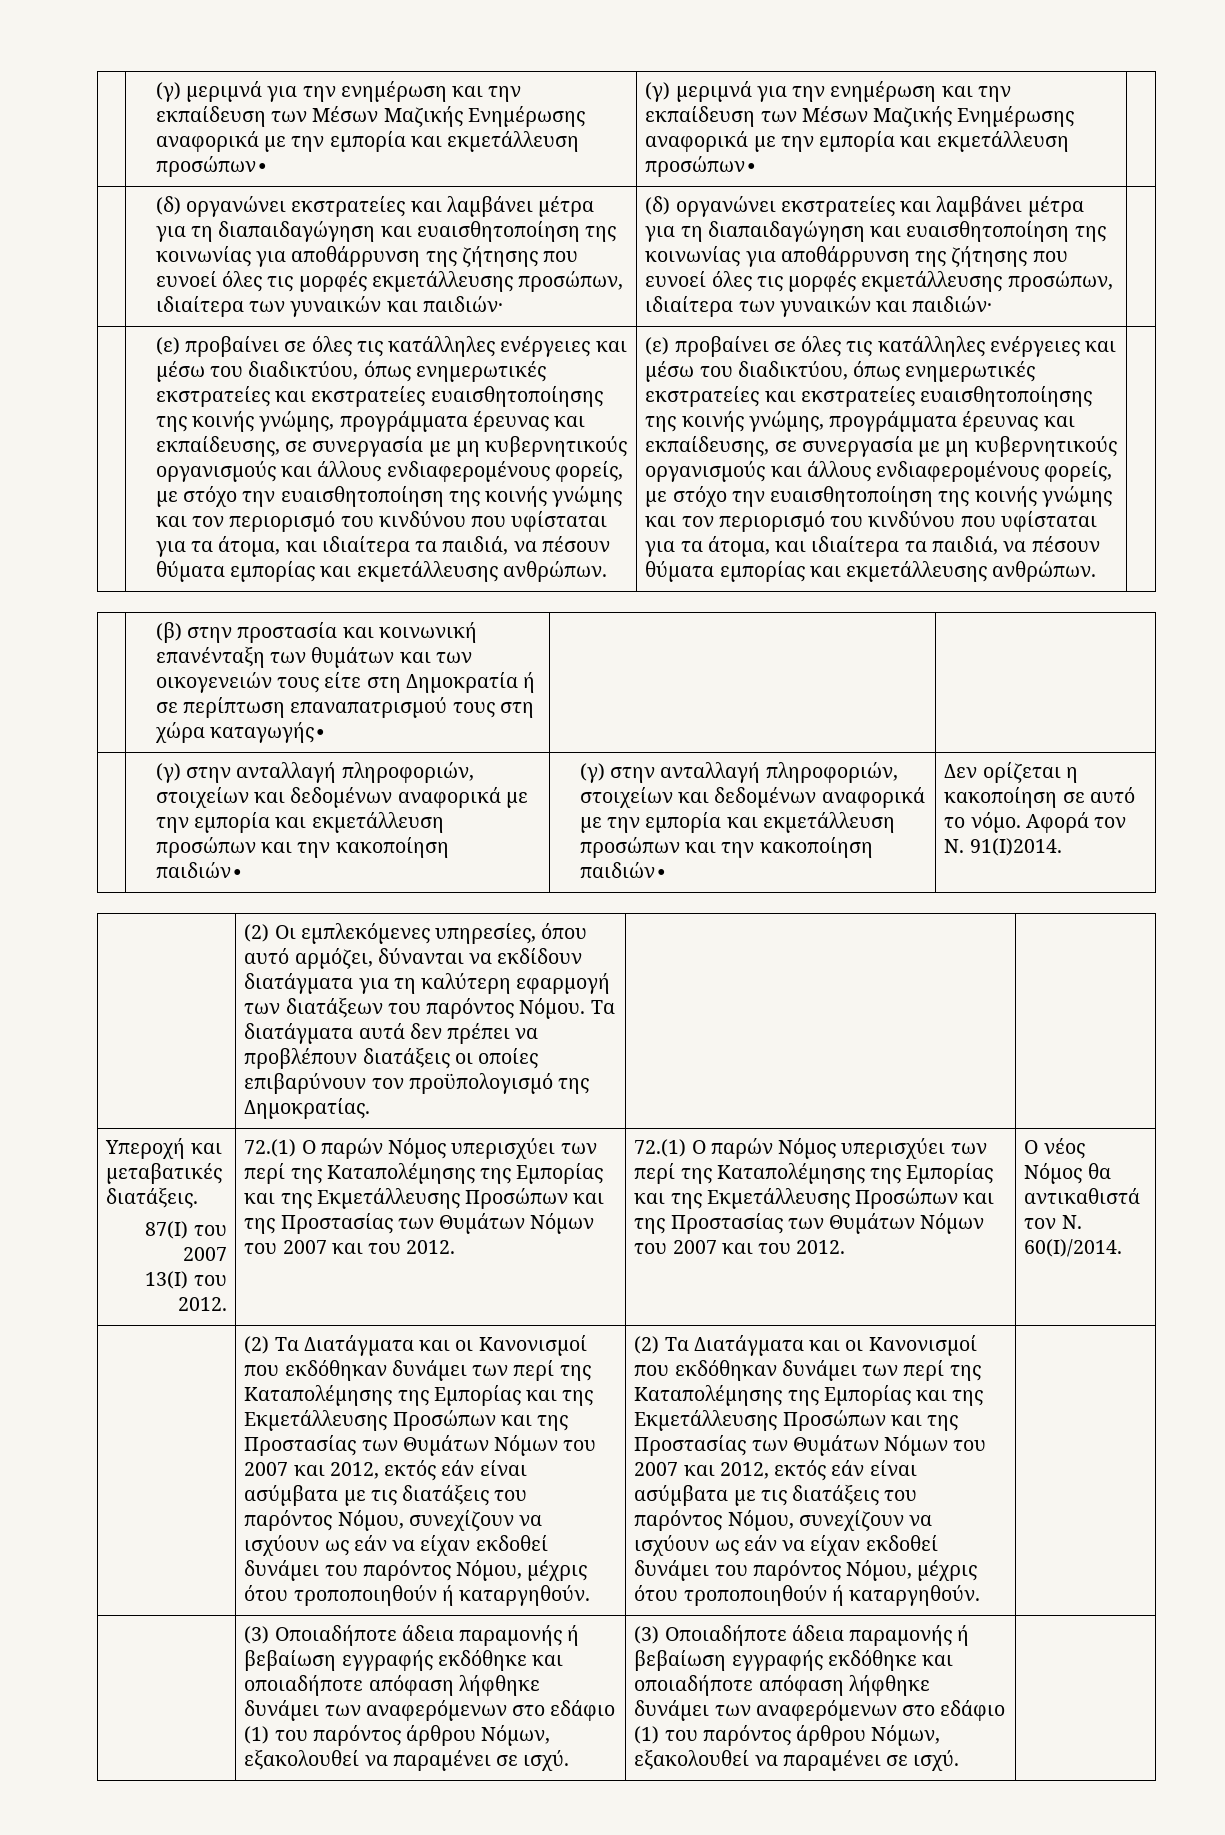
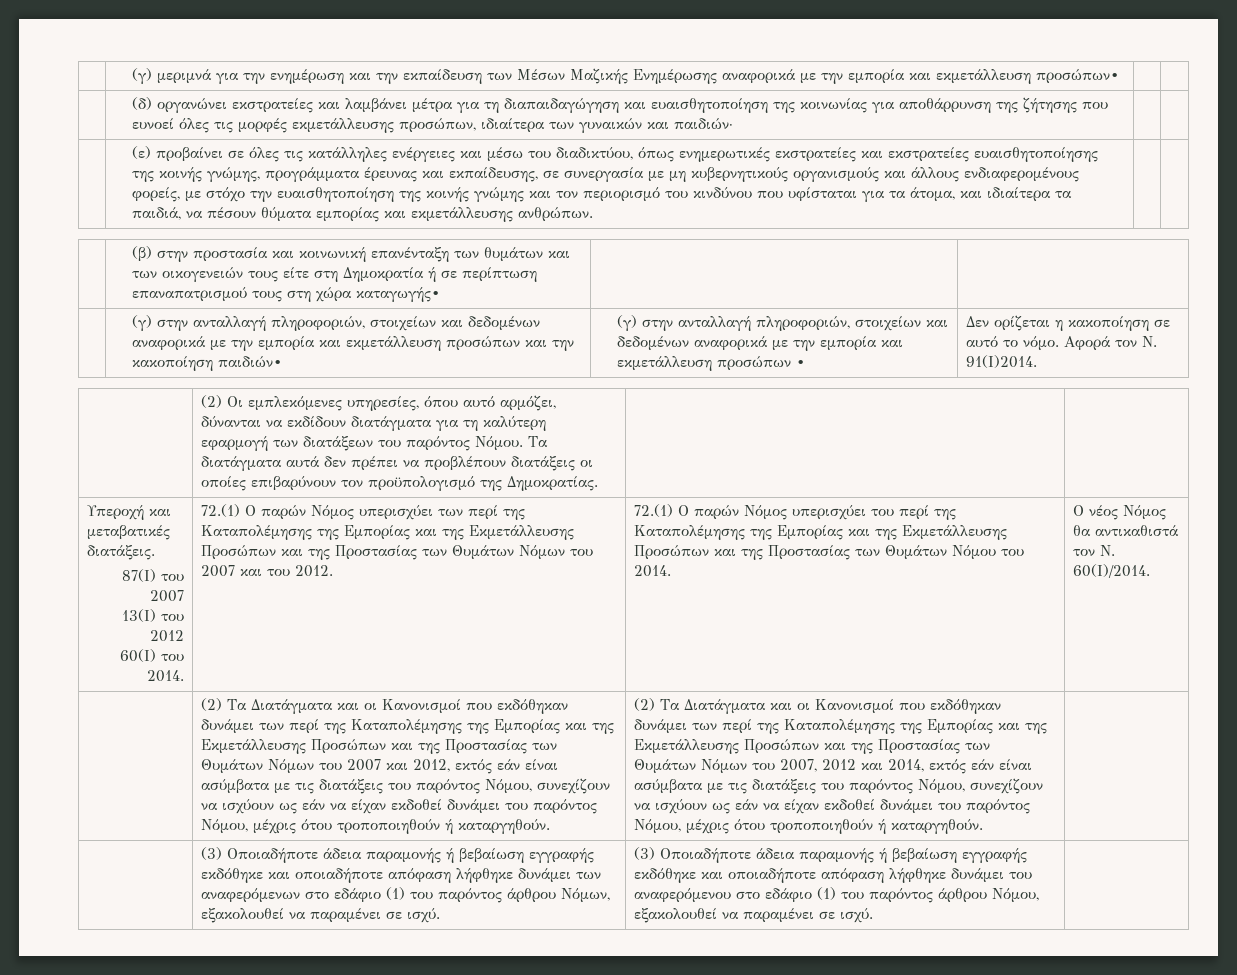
- | (γ) μεριμνά για την ενημέρωση και την εκπαίδευση των Μέσων Μαζικής Ενημέρωσης αναφορικά με την εμπορία και εκμετάλλευση προσώπων∙ | (γ) μεριμνά για την ενημέρωση και την εκπαίδευση των Μέσων Μαζικής Ενημέρωσης αναφορικά με την εμπορία και εκμετάλλευση προσώπων∙ |
+ | (γ) μεριμνά για την ενημέρωση και την εκπαίδευση των Μέσων Μαζικής Ενημέρωσης αναφορικά με την εμπορία και εκμετάλλευση προσώπων∙ | |
- (δ) οργανώνει εκστρατείες και λαμβάνει μέτρα για τη διαπαιδαγώγηση και ευαισθητοποίηση της κοινωνίας για αποθάρρυνση της ζήτησης που ευνοεί όλες τις μορφές εκμετάλλευσης προσώπων, ιδιαίτερα των γυναικών και παιδιών· | (δ) οργανώνει εκστρατείες και λαμβάνει μέτρα για τη διαπαιδαγώγηση και ευαισθητοποίηση της κοινωνίας για αποθάρρυνση της ζήτησης που ευνοεί όλες τις μορφές εκμετάλλευσης προσώπων, ιδιαίτερα των γυναικών και παιδιών·
+ (δ) οργανώνει εκστρατείες και λαμβάνει μέτρα για τη διαπαιδαγώγηση και ευαισθητοποίηση της κοινωνίας για αποθάρρυνση της ζήτησης που ευνοεί όλες τις μορφές εκμετάλλευσης προσώπων, ιδιαίτερα των γυναικών και παιδιών·
- (ε) προβαίνει σε όλες τις κατάλληλες ενέργειες και μέσω του διαδικτύου, όπως ενημερωτικές εκστρατείες και εκστρατείες ευαισθητοποίησης της κοινής γνώμης, προγράμματα έρευνας και εκπαίδευσης, σε συνεργασία με μη κυβερνητικούς οργανισμούς και άλλους ενδιαφερομένους φορείς, με στόχο την ευαισθητοποίηση της κοινής γνώμης και τον περιορισμό του κινδύνου που υφίσταται για τα άτομα, και ιδιαίτερα τα παιδιά, να πέσουν θύματα εμπορίας και εκμετάλλευσης ανθρώπων. | (ε) προβαίνει σε όλες τις κατάλληλες ενέργειες και μέσω του διαδικτύου, όπως ενημερωτικές εκστρατείες και εκστρατείες ευαισθητοποίησης της κοινής γνώμης, προγράμματα έρευνας και εκπαίδευσης, σε συνεργασία με μη κυβερνητικούς οργανισμούς και άλλους ενδιαφερομένους φορείς, με στόχο την ευαισθητοποίηση της κοινής γνώμης και τον περιορισμό του κινδύνου που υφίσταται για τα άτομα, και ιδιαίτερα τα παιδιά, να πέσουν θύματα εμπορίας και εκμετάλλευσης ανθρώπων.
+ (ε) προβαίνει σε όλες τις κατάλληλες ενέργειες και μέσω του διαδικτύου, όπως ενημερωτικές εκστρατείες και εκστρατείες ευαισθητοποίησης της κοινής γνώμης, προγράμματα έρευνας και εκπαίδευσης, σε συνεργασία με μη κυβερνητικούς οργανισμούς και άλλους ενδιαφερομένους φορείς, με στόχο την ευαισθητοποίηση της κοινής γνώμης και τον περιορισμό του κινδύνου που υφίσταται για τα άτομα, και ιδιαίτερα τα παιδιά, να πέσουν θύματα εμπορίας και εκμετάλλευσης ανθρώπων.
- (γ) στην ανταλλαγή πληροφοριών, στοιχείων και δεδομένων αναφορικά με την εμπορία και εκμετάλλευση προσώπων και την κακοποίηση παιδιών∙ | (γ) στην ανταλλαγή πληροφοριών, στοιχείων και δεδομένων αναφορικά με την εμπορία και εκμετάλλευση προσώπων και την κακοποίηση παιδιών∙
+ (γ) στην ανταλλαγή πληροφοριών, στοιχείων και δεδομένων αναφορικά με την εμπορία και εκμετάλλευση προσώπων και την κακοποίηση παιδιών∙ | (γ) στην ανταλλαγή πληροφοριών, στοιχείων και δεδομένων αναφορικά με την εμπορία και εκμετάλλευση προσώπων ∙
- 13(I) του 2012.
+ 13(I) του 2012
+ 60(Ι) του 2014.
- 72.(1) Ο παρών Νόμος υπερισχύει των περί της Καταπολέμησης της Εμπορίας και της Εκμετάλλευσης Προσώπων και της Προστασίας των Θυμάτων Νόμων του 2007 και του 2012. | 72.(1) Ο παρών Νόμος υπερισχύει των περί της Καταπολέμησης της Εμπορίας και της Εκμετάλλευσης Προσώπων και της Προστασίας των Θυμάτων Νόμων του 2007 και του 2012.
+ 72.(1) Ο παρών Νόμος υπερισχύει των περί της Καταπολέμησης της Εμπορίας και της Εκμετάλλευσης Προσώπων και της Προστασίας των Θυμάτων Νόμων του 2007 και του 2012. | 72.(1) Ο παρών Νόμος υπερισχύει του περί της Καταπολέμησης της Εμπορίας και της Εκμετάλλευσης Προσώπων και της Προστασίας των Θυμάτων Νόμου του 2014.
- (2) Τα Διατάγματα και οι Κανονισμοί που εκδόθηκαν δυνάμει των περί της Καταπολέμησης της Εμπορίας και της Εκμετάλλευσης Προσώπων και της Προστασίας των Θυμάτων Νόμων του 2007 και 2012, εκτός εάν είναι ασύμβατα με τις διατάξεις του παρόντος Νόμου, συνεχίζουν να ισχύουν ως εάν να είχαν εκδοθεί δυνάμει του παρόντος Νόμου, μέχρις ότου τροποποιηθούν ή καταργηθούν. | (2) Τα Διατάγματα και οι Κανονισμοί που εκδόθηκαν δυνάμει των περί της Καταπολέμησης της Εμπορίας και της Εκμετάλλευσης Προσώπων και της Προστασίας των Θυμάτων Νόμων του 2007 και 2012, εκτός εάν είναι ασύμβατα με τις διατάξεις του παρόντος Νόμου, συνεχίζουν να ισχύουν ως εάν να είχαν εκδοθεί δυνάμει του παρόντος Νόμου, μέχρις ότου τροποποιηθούν ή καταργηθούν.
+ (2) Τα Διατάγματα και οι Κανονισμοί που εκδόθηκαν δυνάμει των περί της Καταπολέμησης της Εμπορίας και της Εκμετάλλευσης Προσώπων και της Προστασίας των Θυμάτων Νόμων του 2007 και 2012, εκτός εάν είναι ασύμβατα με τις διατάξεις του παρόντος Νόμου, συνεχίζουν να ισχύουν ως εάν να είχαν εκδοθεί δυνάμει του παρόντος Νόμου, μέχρις ότου τροποποιηθούν ή καταργηθούν. | (2) Τα Διατάγματα και οι Κανονισμοί που εκδόθηκαν δυνάμει των περί της Καταπολέμησης της Εμπορίας και της Εκμετάλλευσης Προσώπων και της Προστασίας των Θυμάτων Νόμων του 2007, 2012 και 2014, εκτός εάν είναι ασύμβατα με τις διατάξεις του παρόντος Νόμου, συνεχίζουν να ισχύουν ως εάν να είχαν εκδοθεί δυνάμει του παρόντος Νόμου, μέχρις ότου τροποποιηθούν ή καταργηθούν.
- (3) Οποιαδήποτε άδεια παραμονής ή βεβαίωση εγγραφής εκδόθηκε και οποιαδήποτε απόφαση λήφθηκε δυνάμει των αναφερόμενων στο εδάφιο (1) του παρόντος άρθρου Νόμων, εξακολουθεί να παραμένει σε ισχύ. | (3) Οποιαδήποτε άδεια παραμονής ή βεβαίωση εγγραφής εκδόθηκε και οποιαδήποτε απόφαση λήφθηκε δυνάμει των αναφερόμενων στο εδάφιο (1) του παρόντος άρθρου Νόμων, εξακολουθεί να παραμένει σε ισχύ.
+ (3) Οποιαδήποτε άδεια παραμονής ή βεβαίωση εγγραφής εκδόθηκε και οποιαδήποτε απόφαση λήφθηκε δυνάμει των αναφερόμενων στο εδάφιο (1) του παρόντος άρθρου Νόμων, εξακολουθεί να παραμένει σε ισχύ. | (3) Οποιαδήποτε άδεια παραμονής ή βεβαίωση εγγραφής εκδόθηκε και οποιαδήποτε απόφαση λήφθηκε δυνάμει του αναφερόμενου στο εδάφιο (1) του παρόντος άρθρου Νόμου, εξακολουθεί να παραμένει σε ισχύ.

